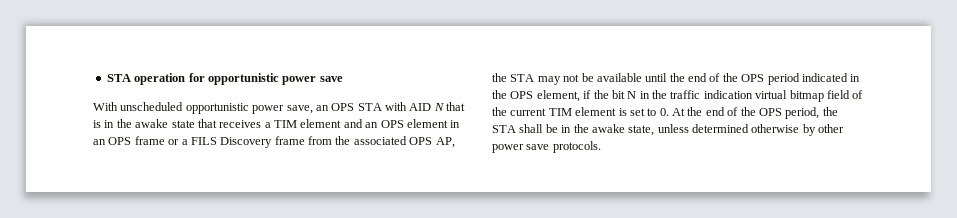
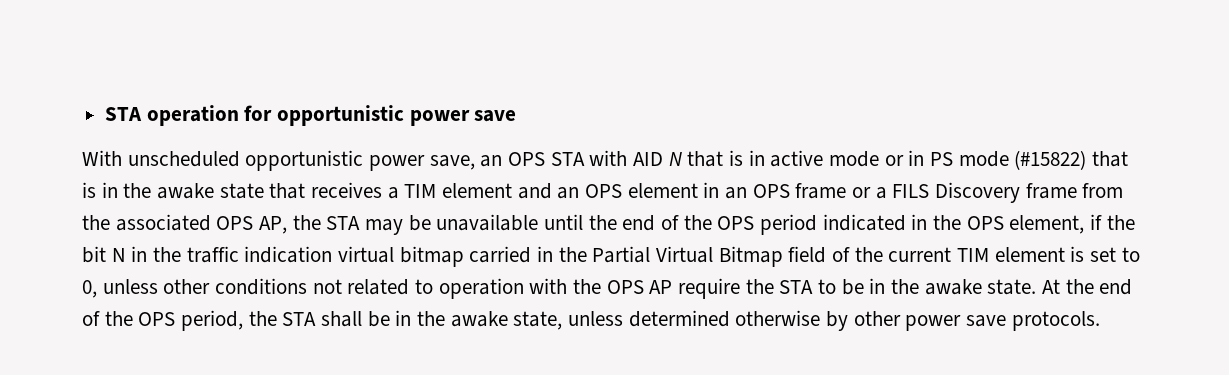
- With unscheduled opportunistic power save, an OPS STA with AID N that is in the awake state that receives a TIM element and an OPS element in an OPS frame or a FILS Discovery frame from the associated OPS AP, the STA may not be available until the end of the OPS period indicated in the OPS element, if the bit N in the traffic indication virtual bitmap field of the current TIM element is set to 0. At the end of the OPS period, the STA shall be in the awake state, unless determined otherwise by other power save protocols.
+ With unscheduled opportunistic power save, an OPS STA with AID N that is in active mode or in PS mode (#15822) that is in the awake state that receives a TIM element and an OPS element in an OPS frame or a FILS Discovery frame from the associated OPS AP, the STA may be unavailable until the end of the OPS period indicated in the OPS element, if the bit N in the traffic indication virtual bitmap carried in the Partial Virtual Bitmap field of the current TIM element is set to 0, unless other conditions not related to operation with the OPS AP require the STA to be in the awake state. At the end of the OPS period, the STA shall be in the awake state, unless determined otherwise by other power save protocols.

